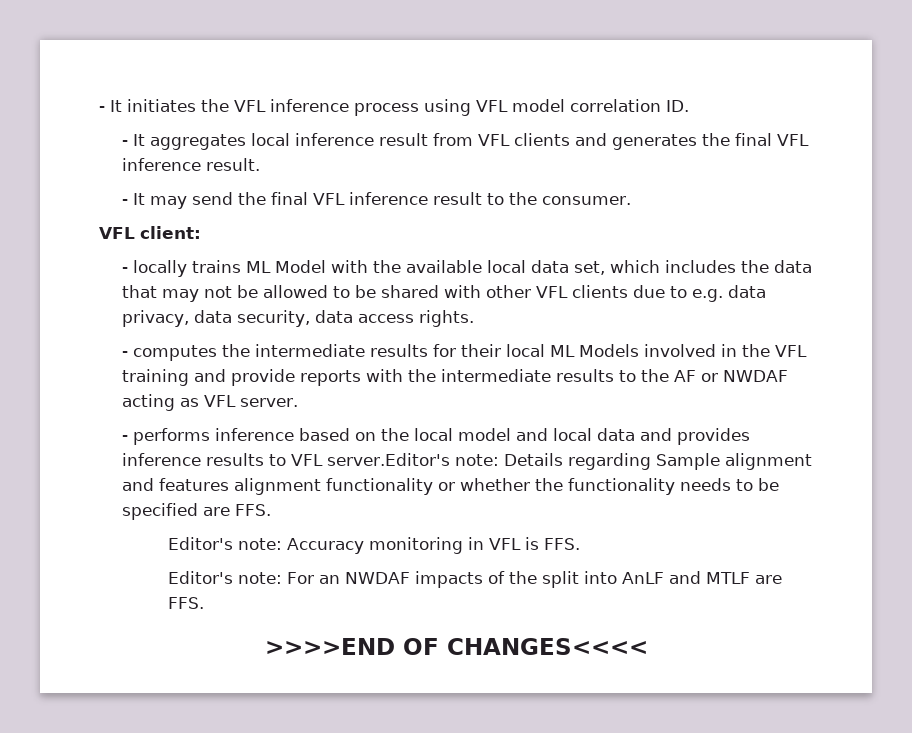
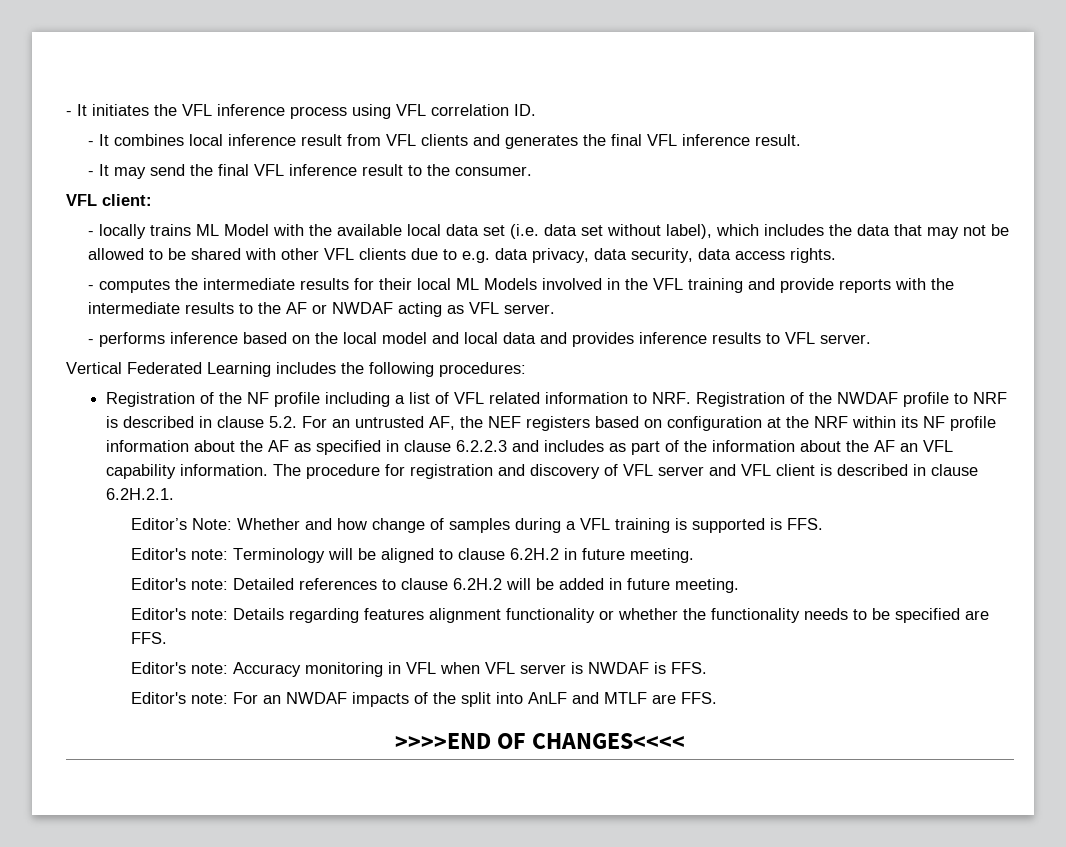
- - It initiates the VFL inference process using VFL model correlation ID.
+ - It initiates the VFL inference process using VFL correlation ID.
- - It aggregates local inference result from VFL clients and generates the final VFL inference result.
+ - It combines local inference result from VFL clients and generates the final VFL inference result.
- - locally trains ML Model with the available local data set, which includes the data that may not be allowed to be shared with other VFL clients due to e.g. data privacy, data security, data access rights.
+ - locally trains ML Model with the available local data set (i.e. data set without label), which includes the data that may not be allowed to be shared with other VFL clients due to e.g. data privacy, data security, data access rights.
- - performs inference based on the local model and local data and provides inference results to VFL server.Editor's note: Details regarding Sample alignment and features alignment functionality or whether the functionality needs to be specified are FFS.
+ - performs inference based on the local model and local data and provides inference results to VFL server.
+ Vertical Federated Learning includes the following procedures:
+ Registration of the NF profile including a list of VFL related information to NRF. Registration of the NWDAF profile to NRF is described in clause 5.2. For an untrusted AF, the NEF registers based on configuration at the NRF within its NF profile information about the AF as specified in clause 6.2.2.3 and includes as part of the information about the AF an VFL capability information. The procedure for registration and discovery of VFL server and VFL client is described in clause 6.2H.2.1.
+ Editor’s Note: Whether and how change of samples during a VFL training is supported is FFS.
+ Editor's note: Terminology will be aligned to clause 6.2H.2 in future meeting.
+ Editor's note: Detailed references to clause 6.2H.2 will be added in future meeting.
+ Editor's note: Details regarding features alignment functionality or whether the functionality needs to be specified are FFS.
- Editor's note: Accuracy monitoring in VFL is FFS.
+ Editor's note: Accuracy monitoring in VFL when VFL server is NWDAF is FFS.

